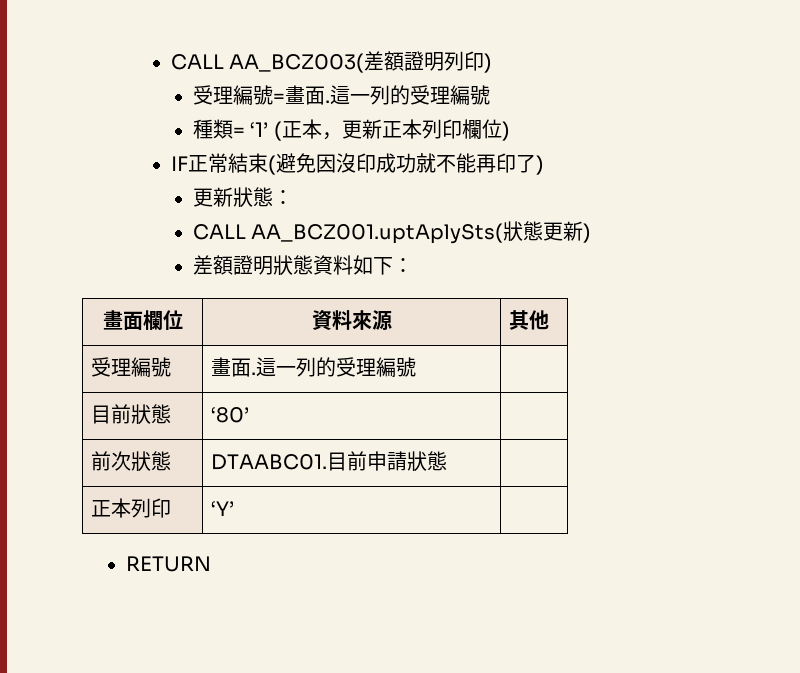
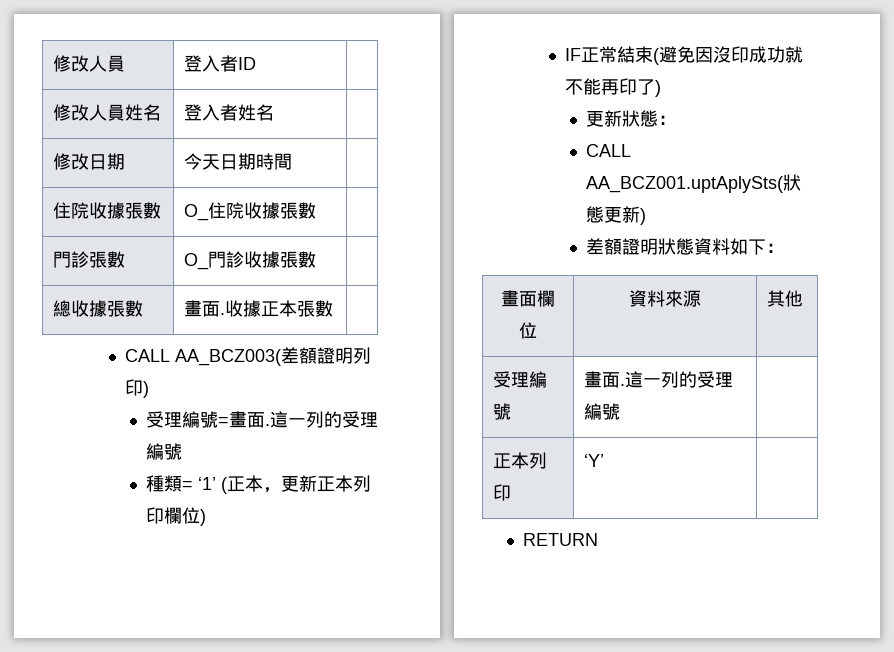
+ 修改人員 | 登入者ID |
+ 修改人員姓名 | 登入者姓名 |
+ 修改日期 | 今天日期時間 |
+ 住院收據張數 | O_住院收據張數 |
+ 門診張數 | O_門診收據張數 |
+ 總收據張數 | 畫面.收據正本張數 |
- 目前狀態 | ‘80’ |
- 前次狀態 | DTAABC01.目前申請狀態 |

